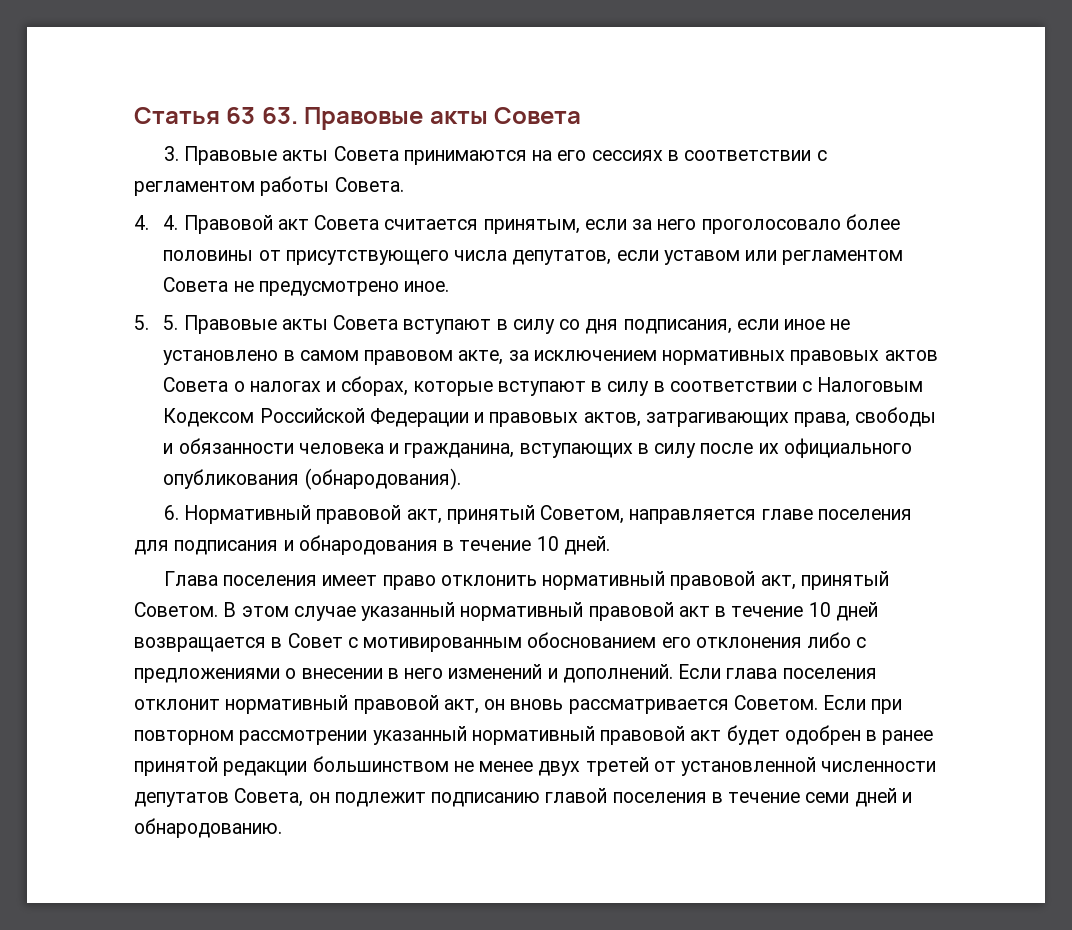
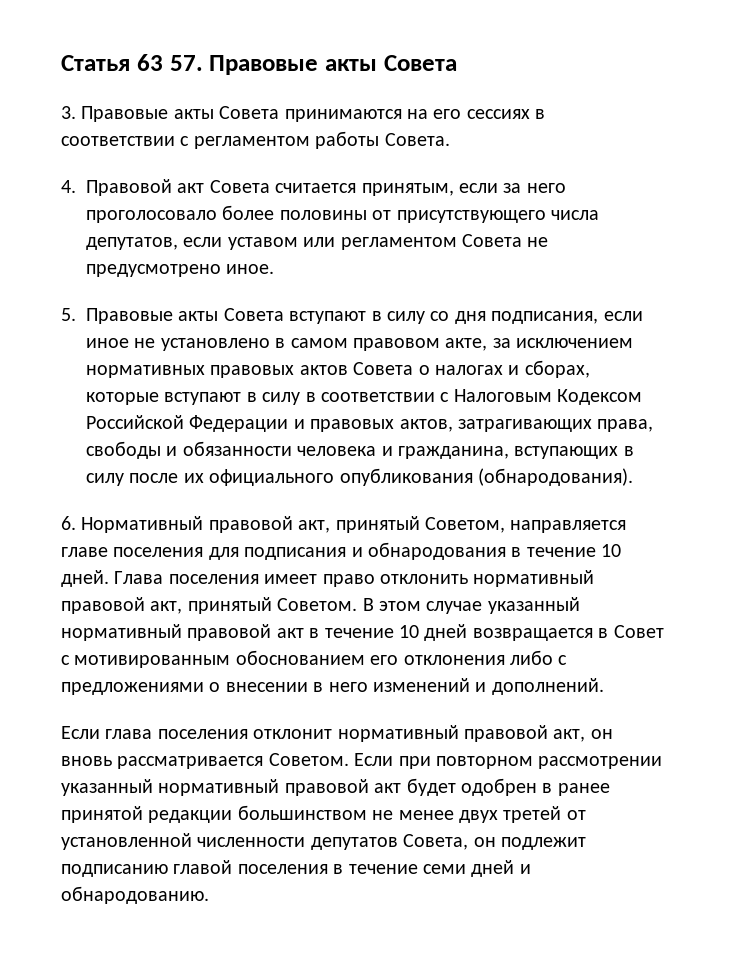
- Статья 63 63. Правовые акты Совета
+ Статья 63 57. Правовые акты Совета
- 4. 4. Правовой акт Совета считается принятым, если за него проголосовало более половины от присутствующего числа депутатов, если уставом или регламентом Совета не предусмотрено иное.
+ 4. Правовой акт Совета считается принятым, если за него проголосовало более половины от присутствующего числа депутатов, если уставом или регламентом Совета не предусмотрено иное.
- 5. 5. Правовые акты Совета вступают в силу со дня подписания, если иное не установлено в самом правовом акте, за исключением нормативных правовых актов Совета о налогах и сборах, которые вступают в силу в соответствии с Налоговым Кодексом Российской Федерации и правовых актов, затрагивающих права, свободы и обязанности человека и гражданина, вступающих в силу после их официального опубликования (обнародования).
+ 5. Правовые акты Совета вступают в силу со дня подписания, если иное не установлено в самом правовом акте, за исключением нормативных правовых актов Совета о налогах и сборах, которые вступают в силу в соответствии с Налоговым Кодексом Российской Федерации и правовых актов, затрагивающих права, свободы и обязанности человека и гражданина, вступающих в силу после их официального опубликования (обнародования).
- 6. Нормативный правовой акт, принятый Советом, направляется главе поселения для подписания и обнародования в течение 10 дней.
- Глава поселения имеет право отклонить нормативный правовой акт, принятый Советом.
+ 6. Нормативный правовой акт, принятый Советом, направляется главе поселения для подписания и обнародования в течение 10 дней. Глава поселения имеет право отклонить нормативный правовой акт, принятый Советом.
- В этом случае указанный нормативный правовой акт в течение 10 дней возвращается в Совет с мотивированным обоснованием его отклонения либо с предложениями о внесении в него изменений и дополнений. Если глава поселения отклонит нормативный правовой акт, он вновь рассматривается Советом.
+ В этом случае указанный нормативный правовой акт в течение 10 дней возвращается в Совет с мотивированным обоснованием его отклонения либо с предложениями о внесении в него изменений и дополнений.
+ Если глава поселения отклонит нормативный правовой акт, он вновь рассматривается Советом.

